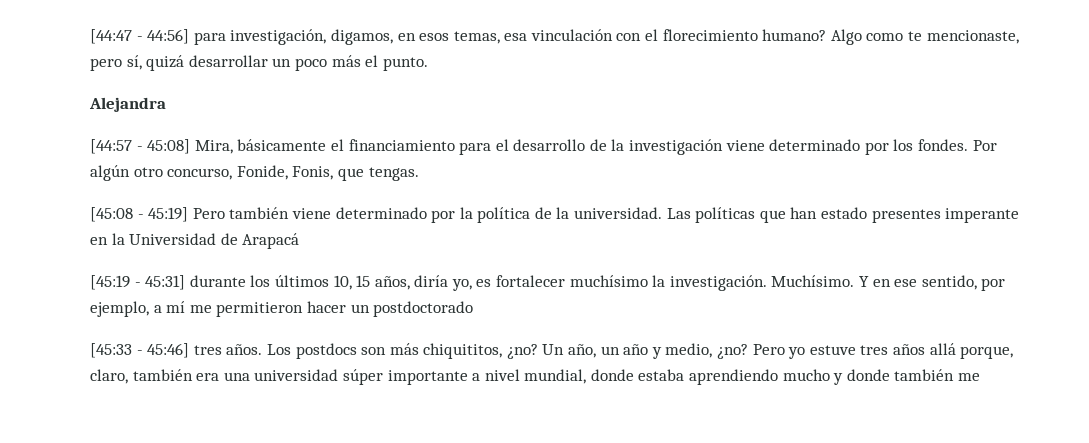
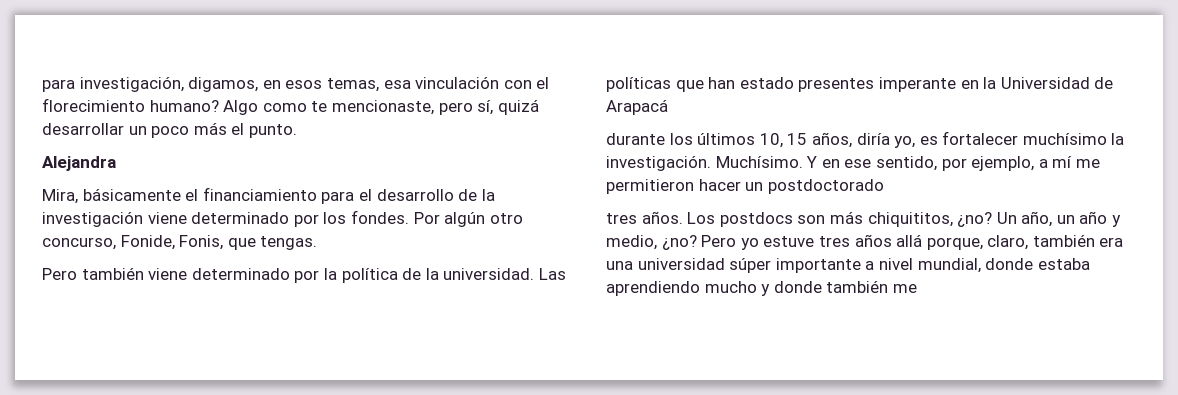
- [44:47 - 44:56] para investigación, digamos, en esos temas, esa vinculación con el florecimiento humano?
+ para investigación, digamos, en esos temas, esa vinculación con el florecimiento humano?
- [44:57 - 45:08] Mira, básicamente el financiamiento para el desarrollo de la investigación viene determinado por los fondes.
+ Mira, básicamente el financiamiento para el desarrollo de la investigación viene determinado por los fondes.
- [45:08 - 45:19] Pero también viene determinado por la política de la universidad.
+ Pero también viene determinado por la política de la universidad.
- [45:19 - 45:31] durante los últimos 10, 15 años, diría yo, es fortalecer muchísimo la investigación.
+ durante los últimos 10, 15 años, diría yo, es fortalecer muchísimo la investigación.
- [45:33 - 45:46] tres años.
+ tres años.

